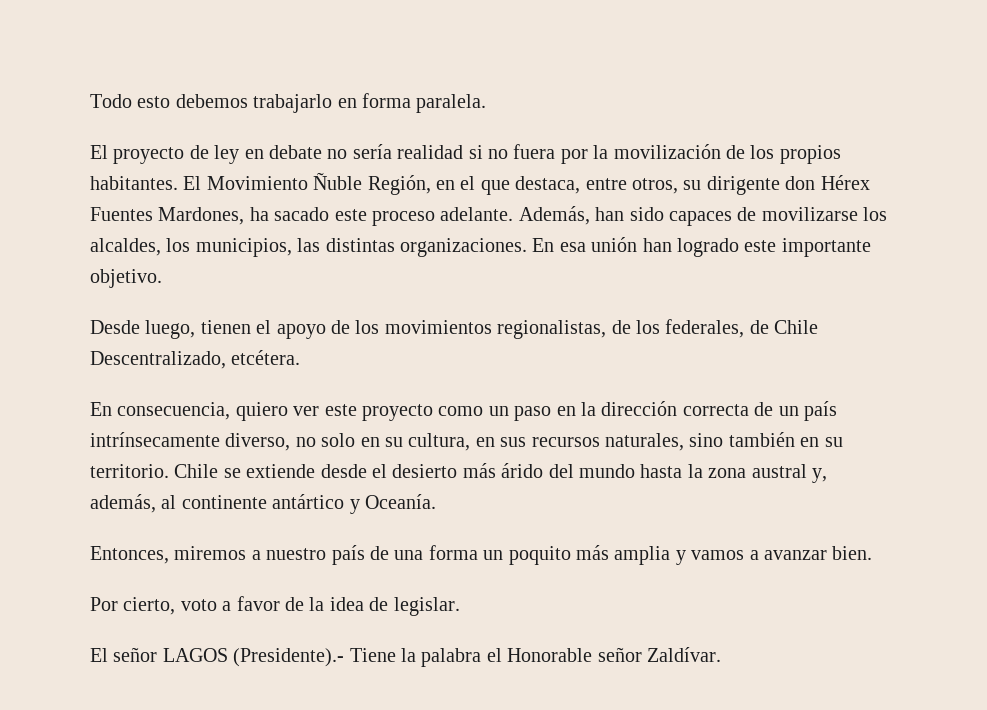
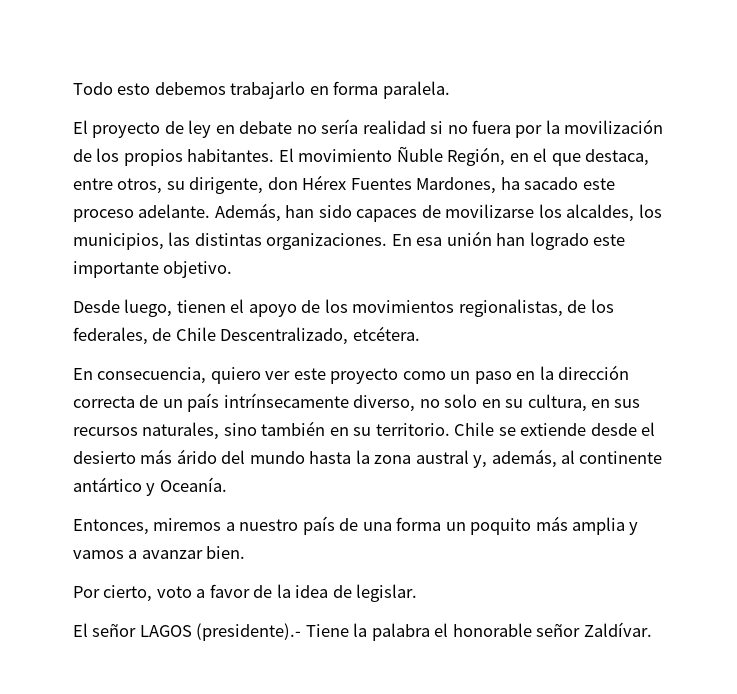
- El Movimiento Ñuble Región, en el que destaca, entre otros, su dirigente don Hérex Fuentes Mardones, ha sacado este proceso adelante.
+ El movimiento Ñuble Región, en el que destaca, entre otros, su dirigente, don Hérex Fuentes Mardones, ha sacado este proceso adelante.
- El señor LAGOS (Presidente).- Tiene la palabra el Honorable señor Zaldívar.
+ El señor LAGOS (presidente).- Tiene la palabra el honorable señor Zaldívar.

